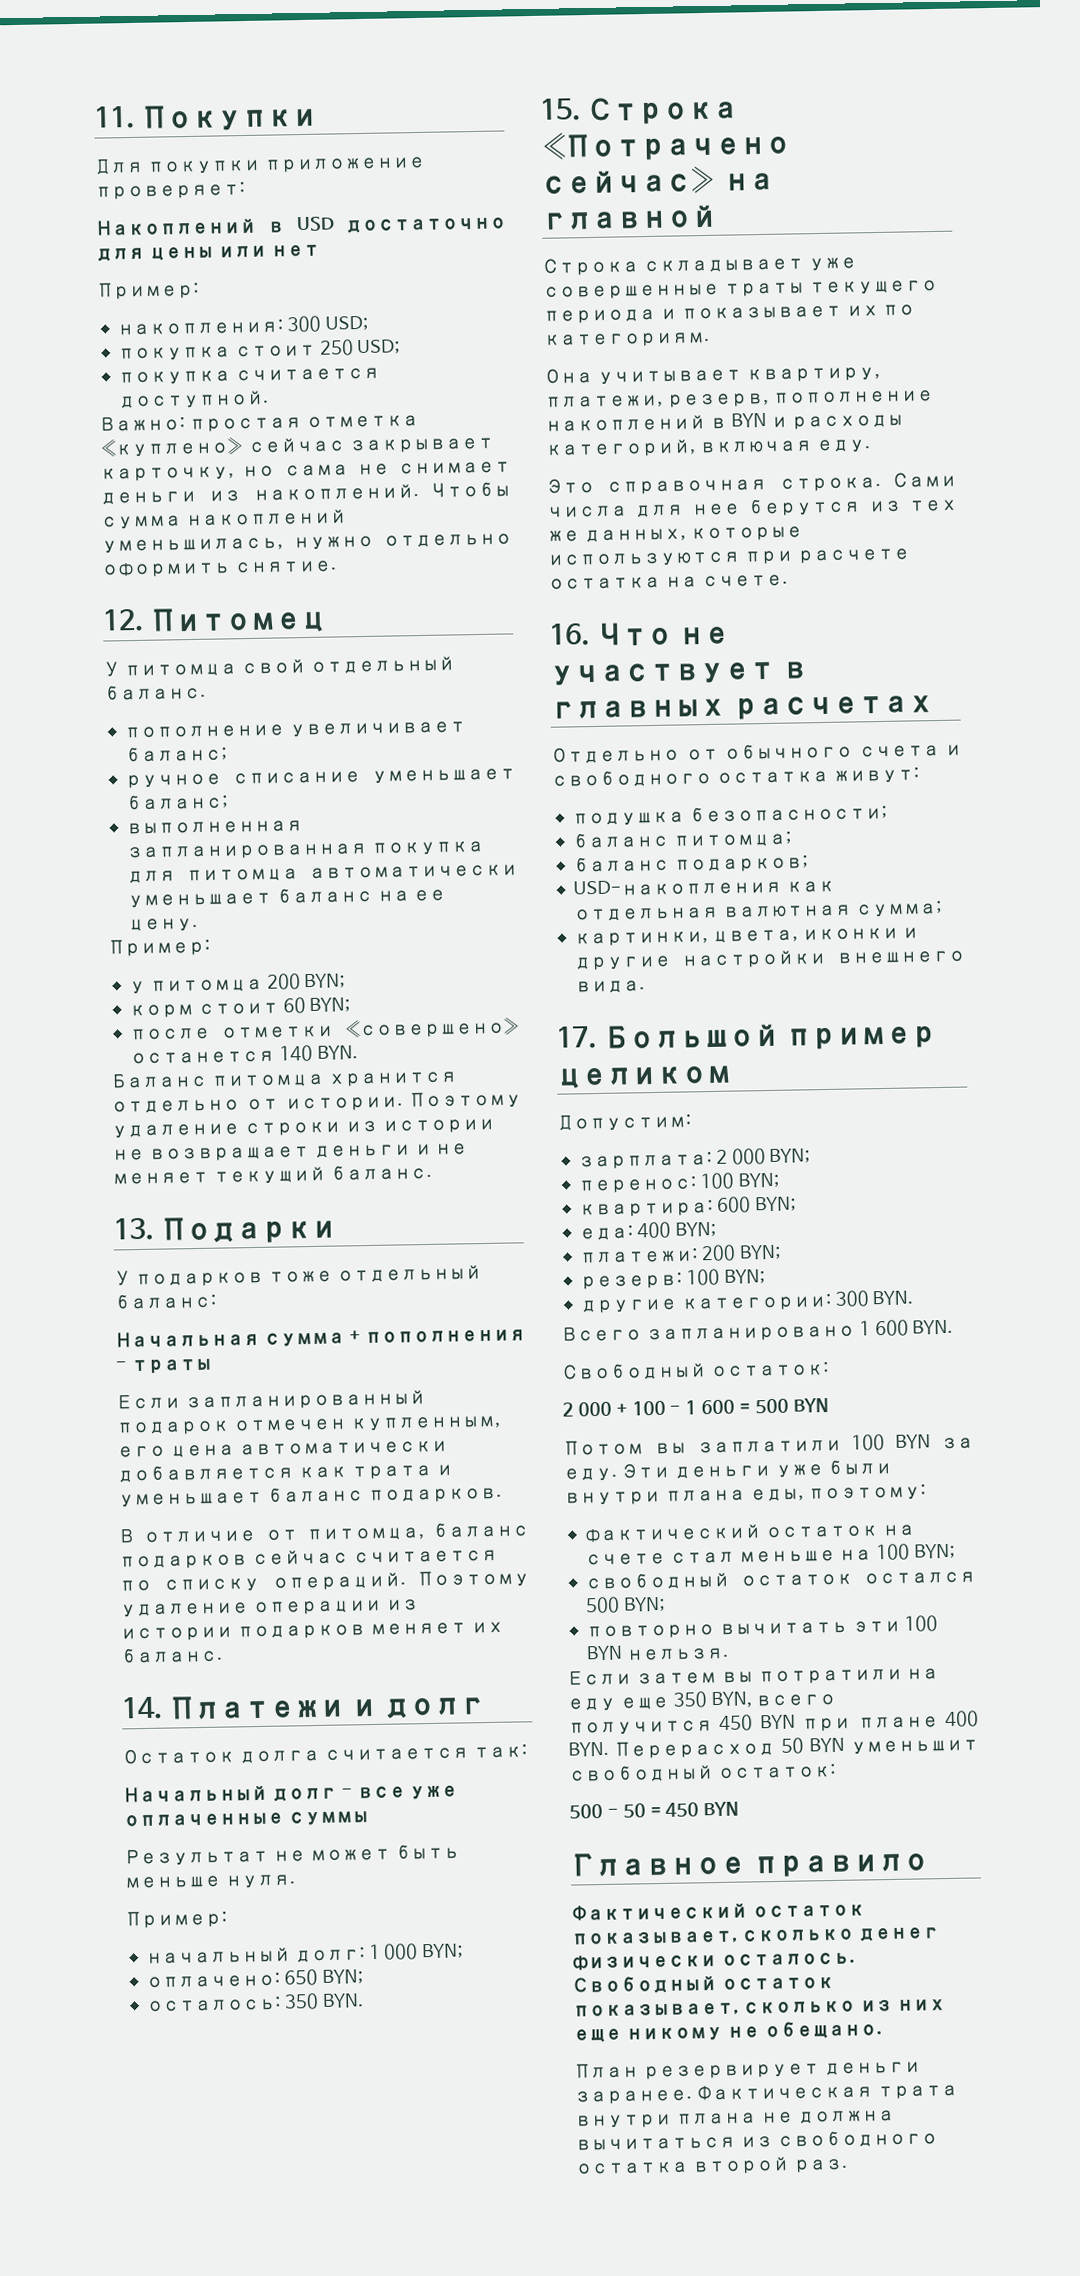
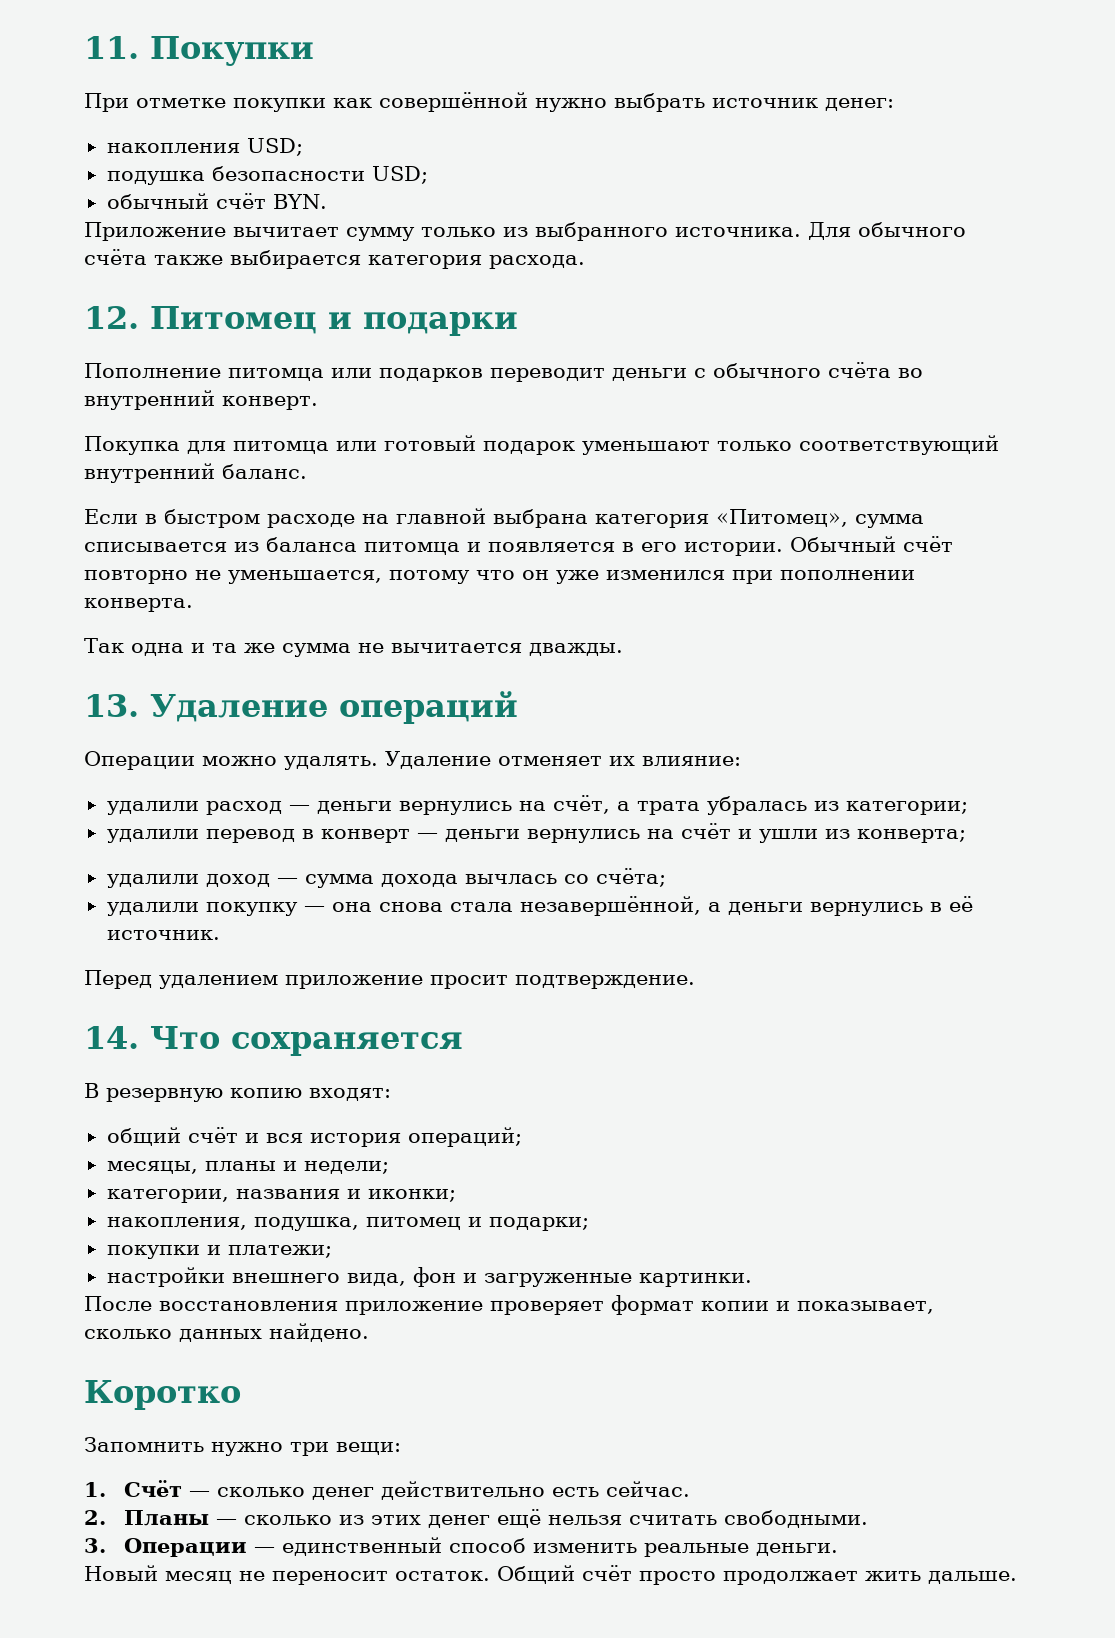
- Для покупки приложение проверяет:
- Накоплений в USD достаточно для цены или нет
- Пример:
- накопления: 300 USD;
- покупка стоит 250 USD;
- покупка считается доступной.
- Важно: простая отметка «куплено» сейчас закрывает карточку, но сама не снимает деньги из накоплений. Чтобы сумма накоплений уменьшилась, нужно отдельно оформить снятие.
- 12. Питомец
- У питомца свой отдельный баланс.
- пополнение увеличивает баланс;
- ручное списание уменьшает баланс;
- выполненная запланированная покупка для питомца автоматически уменьшает баланс на ее цену.
- Пример:
- у питомца 200 BYN;
- корм стоит 60 BYN;
- после отметки «совершено» останется 140 BYN.
- Баланс питомца хранится отдельно от истории. Поэтому удаление строки из истории не возвращает деньги и не меняет текущий баланс.
- 13. Подарки
- У подарков тоже отдельный баланс:
- Начальная сумма + пополнения - траты
- Если запланированный подарок отмечен купленным, его цена автоматически добавляется как трата и уменьшает баланс подарков.
- В отличие от питомца, баланс подарков сейчас считается по списку операций. Поэтому удаление операции из истории подарков меняет их баланс.
- 14. Платежи и долг
- Остаток долга считается так:
- Начальный долг - все уже оплаченные суммы
- Результат не может быть меньше нуля.
- Пример:
- начальный долг: 1 000 BYN;
- оплачено: 650 BYN;
- осталось: 350 BYN.
- 15. Строка «Потрачено сейчас» на главной
- Строка складывает уже совершенные траты текущего периода и показывает их по категориям.
- Она учитывает квартиру, платежи, резерв, пополнение накоплений в BYN и расходы категорий, включая еду.
- Это справочная строка. Сами числа для нее берутся из тех же данных, которые используются при расчете остатка на счете.
- 16. Что не участвует в главных расчетах
- Отдельно от обычного счета и свободного остатка живут:
- подушка безопасности;
- баланс питомца;
- баланс подарков;
- USD-накопления как отдельная валютная сумма;
- картинки, цвета, иконки и другие настройки внешнего вида.
- 17. Большой пример целиком
- Допустим:
- зарплата: 2 000 BYN;
- перенос: 100 BYN;
- квартира: 600 BYN;
- еда: 400 BYN;
- платежи: 200 BYN;
- резерв: 100 BYN;
- другие категории: 300 BYN.
- Всего запланировано 1 600 BYN.
- Свободный остаток:
- 2 000 + 100 - 1 600 = 500 BYN
- Потом вы заплатили 100 BYN за еду. Эти деньги уже были внутри плана еды, поэтому:
- фактический остаток на счете стал меньше на 100 BYN;
- свободный остаток остался 500 BYN;
- повторно вычитать эти 100 BYN нельзя.
- Если затем вы потратили на еду еще 350 BYN, всего получится 450 BYN при плане 400 BYN. Перерасход 50 BYN уменьшит свободный остаток:
- 500 - 50 = 450 BYN
- Главное правило
- Фактический остаток показывает, сколько денег физически осталось. Свободный остаток показывает, сколько из них еще никому не обещано.
- План резервирует деньги заранее. Фактическая трата внутри плана не должна вычитаться из свободного остатка второй раз.
+ При отметке покупки как совершённой нужно выбрать источник денег:
+ накопления USD;
+ подушка безопасности USD;
+ обычный счёт BYN.
+ Приложение вычитает сумму только из выбранного источника. Для обычного счёта также выбирается категория расхода.
+ 12. Питомец и подарки
+ Пополнение питомца или подарков переводит деньги с обычного счёта во внутренний конверт.
+ Покупка для питомца или готовый подарок уменьшают только соответствующий внутренний баланс.
+ Если в быстром расходе на главной выбрана категория «Питомец», сумма списывается из баланса питомца и появляется в его истории. Обычный счёт повторно не уменьшается, потому что он уже изменился при пополнении конверта.
+ Так одна и та же сумма не вычитается дважды.
+ 13. Удаление операций
+ Операции можно удалять. Удаление отменяет их влияние:
+ удалили расход — деньги вернулись на счёт, а трата убралась из категории;
+ удалили перевод в конверт — деньги вернулись на счёт и ушли из конверта;
+ удалили доход — сумма дохода вычлась со счёта;
+ удалили покупку — она снова стала незавершённой, а деньги вернулись в её источник.
+ Перед удалением приложение просит подтверждение.
+ 14. Что сохраняется
+ В резервную копию входят:
+ общий счёт и вся история операций;
+ месяцы, планы и недели;
+ категории, названия и иконки;
+ накопления, подушка, питомец и подарки;
+ покупки и платежи;
+ настройки внешнего вида, фон и загруженные картинки.
+ После восстановления приложение проверяет формат копии и показывает, сколько данных найдено.
+ Коротко
+ Запомнить нужно три вещи:
+ 1. Счёт — сколько денег действительно есть сейчас.
+ 2. Планы — сколько из этих денег ещё нельзя считать свободными.
+ 3. Операции — единственный способ изменить реальные деньги.
+ Новый месяц не переносит остаток. Общий счёт просто продолжает жить дальше.

